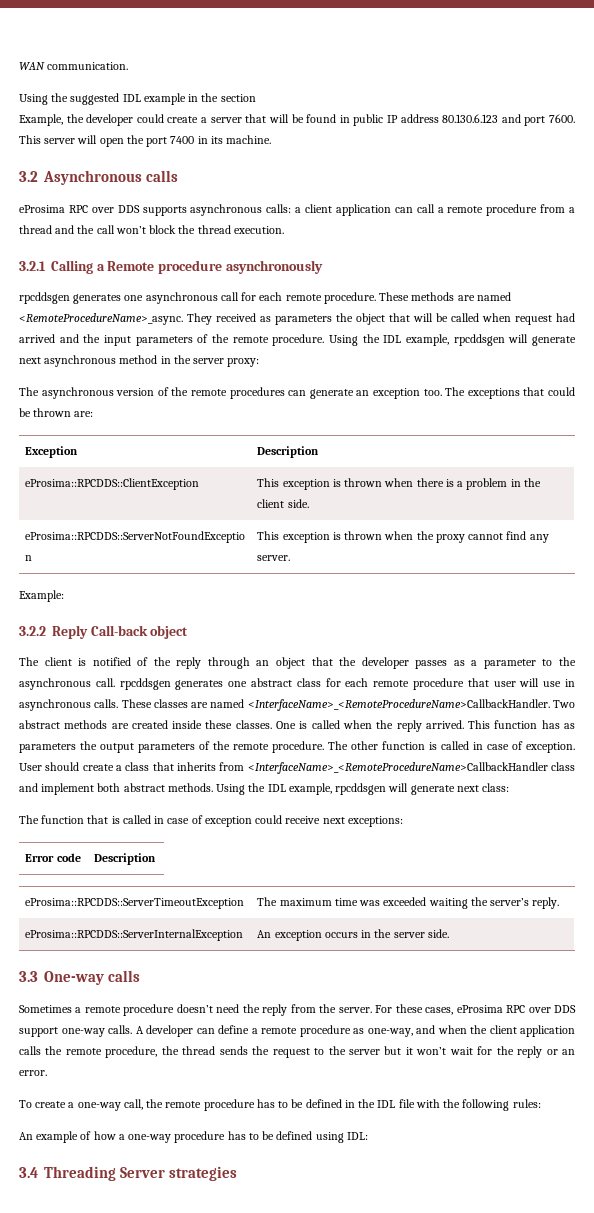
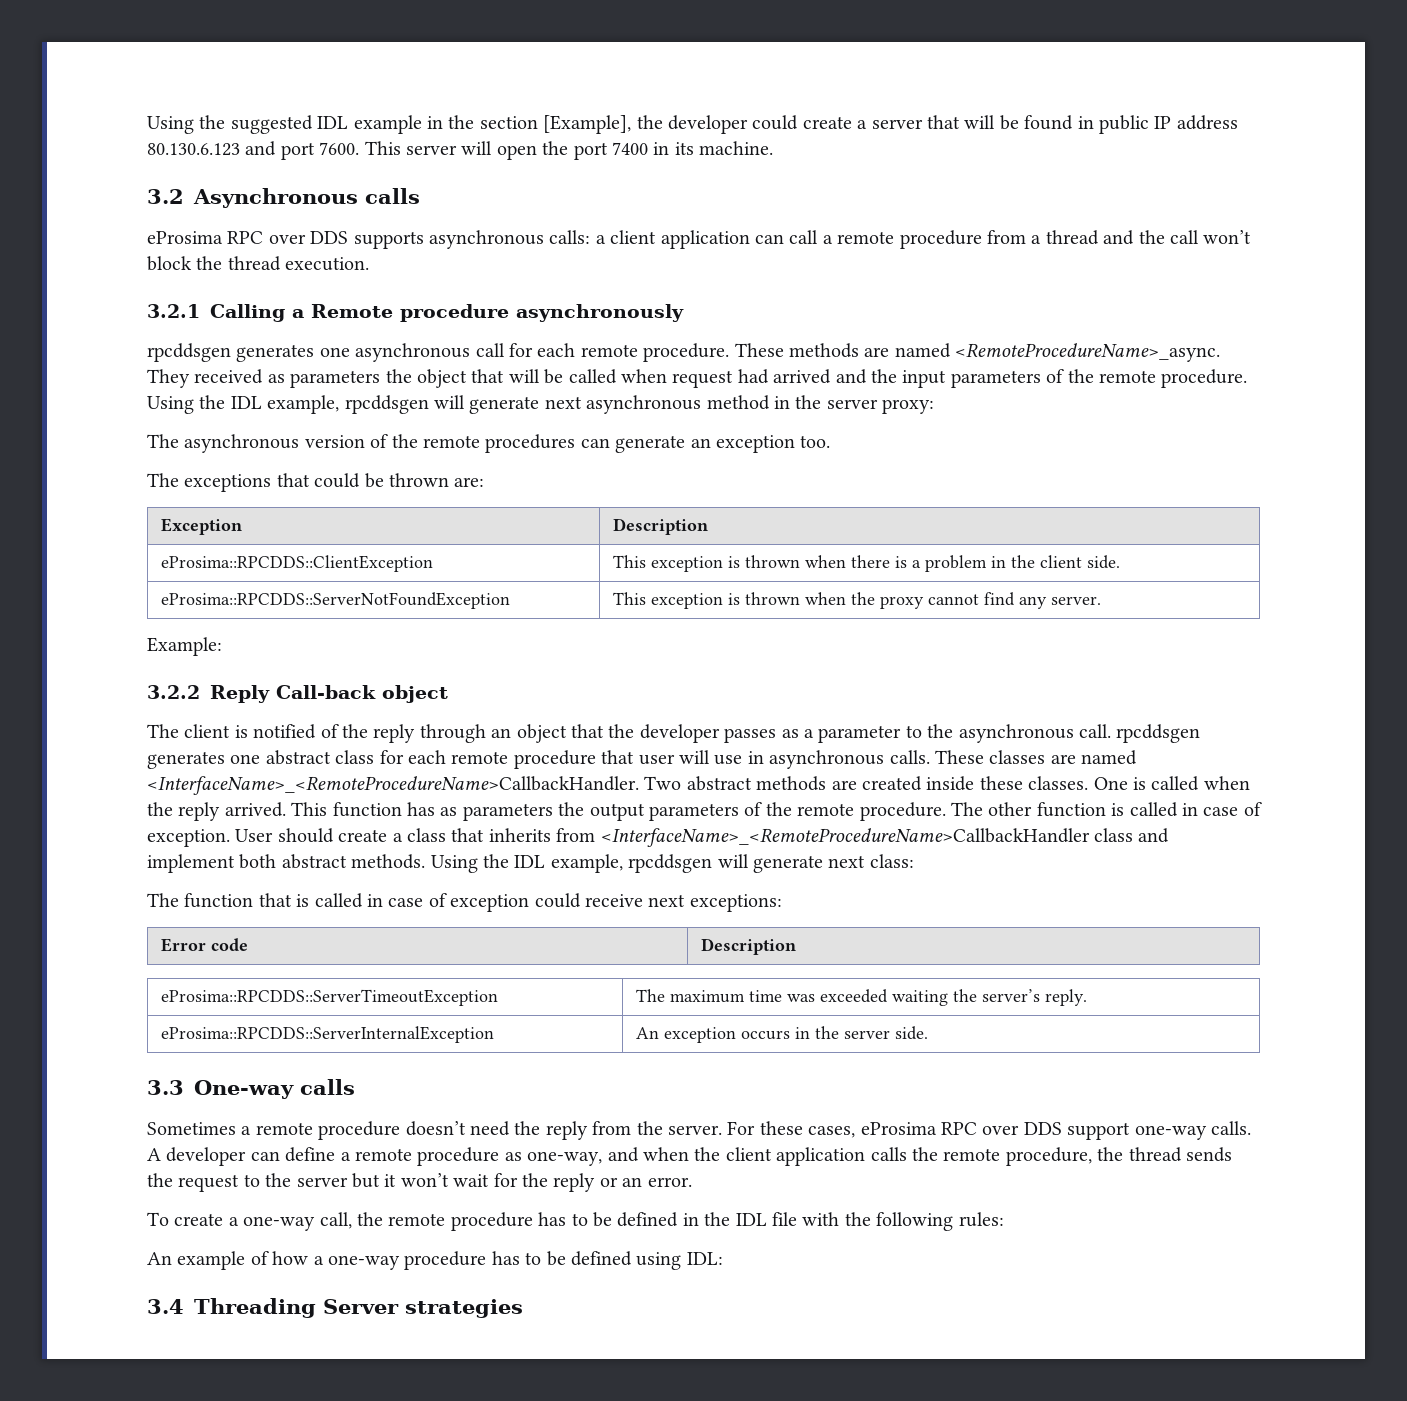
- WAN communication.
- Using the suggested IDL example in the section
- Example, the developer could create a server that will be found in public IP address 80.130.6.123 and port 7600.
+ Using the suggested IDL example in the section [Example], the developer could create a server that will be found in public IP address 80.130.6.123 and port 7600.
- The asynchronous version of the remote procedures can generate an exception too. The exceptions that could be thrown are:
+ The asynchronous version of the remote procedures can generate an exception too.
+ The exceptions that could be thrown are:

